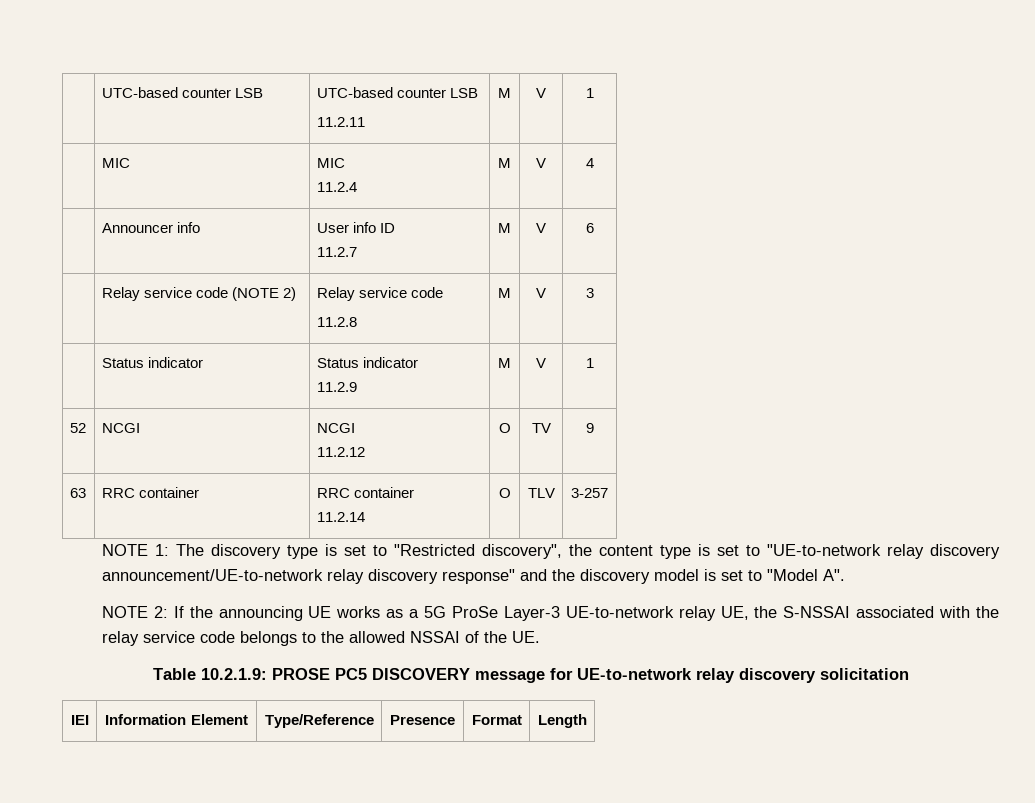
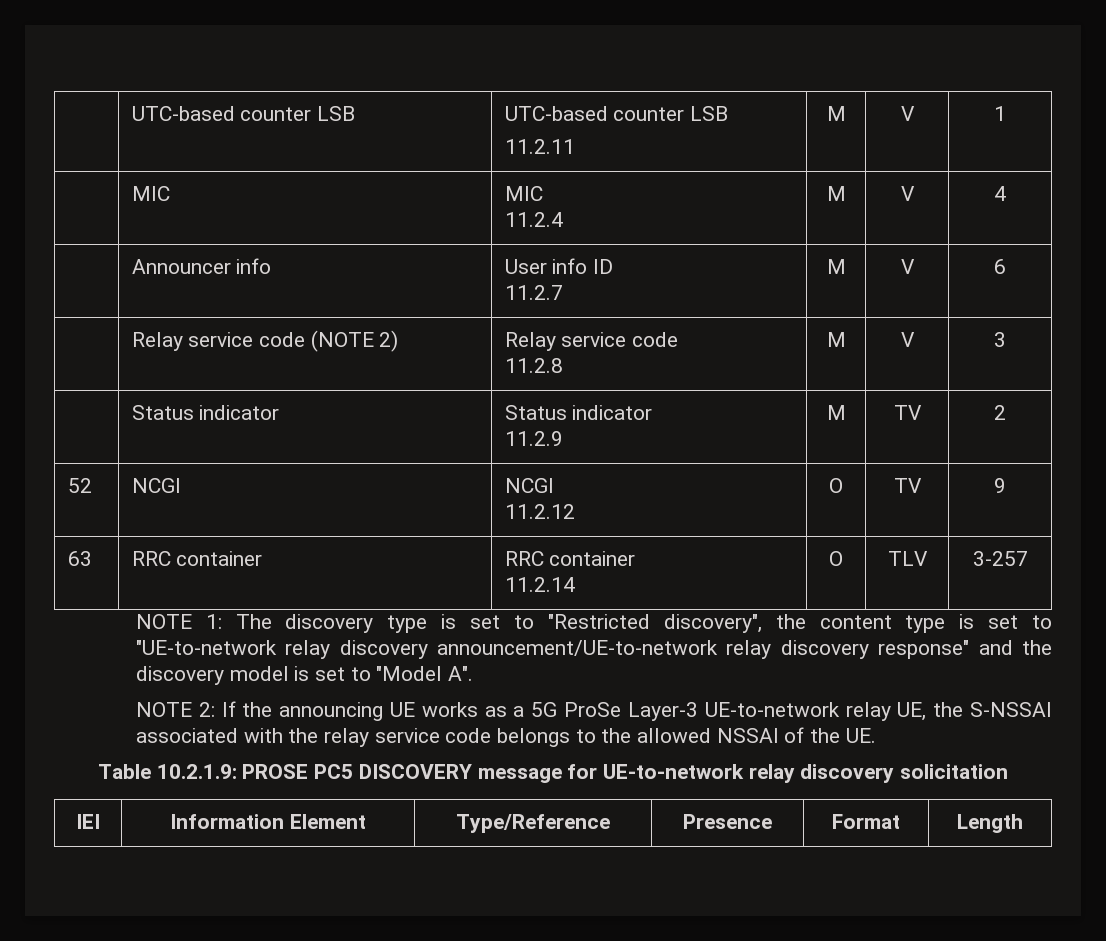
  | Status indicator | Status indicator
- 11.2.9 | M | V | 1
+ 11.2.9 | M | TV | 2

